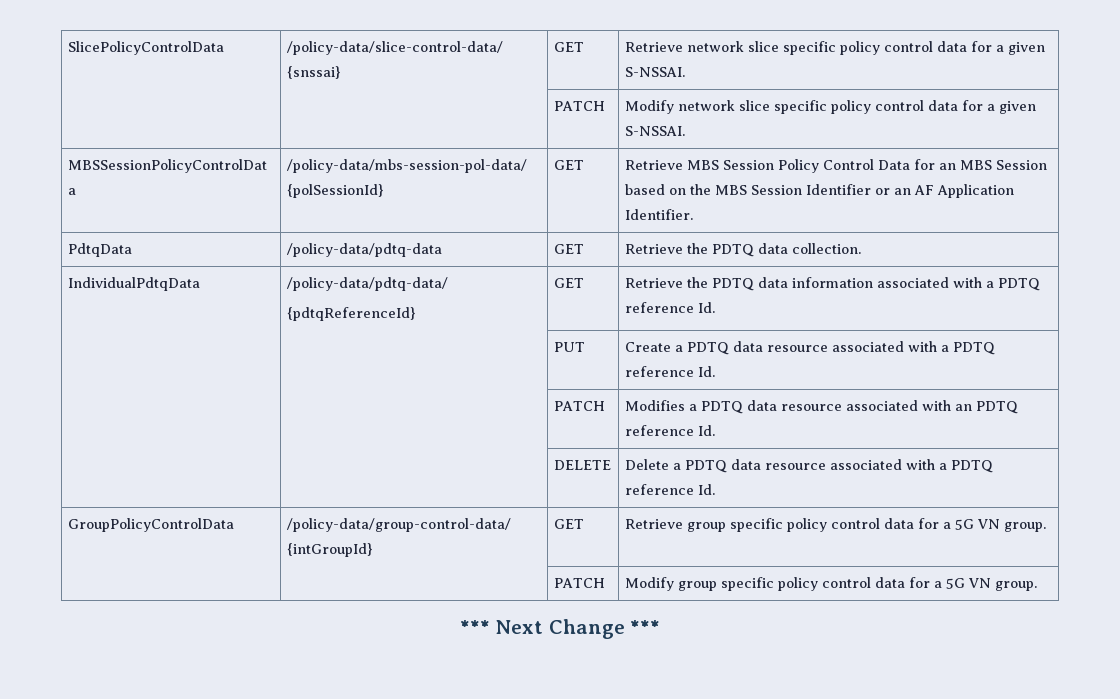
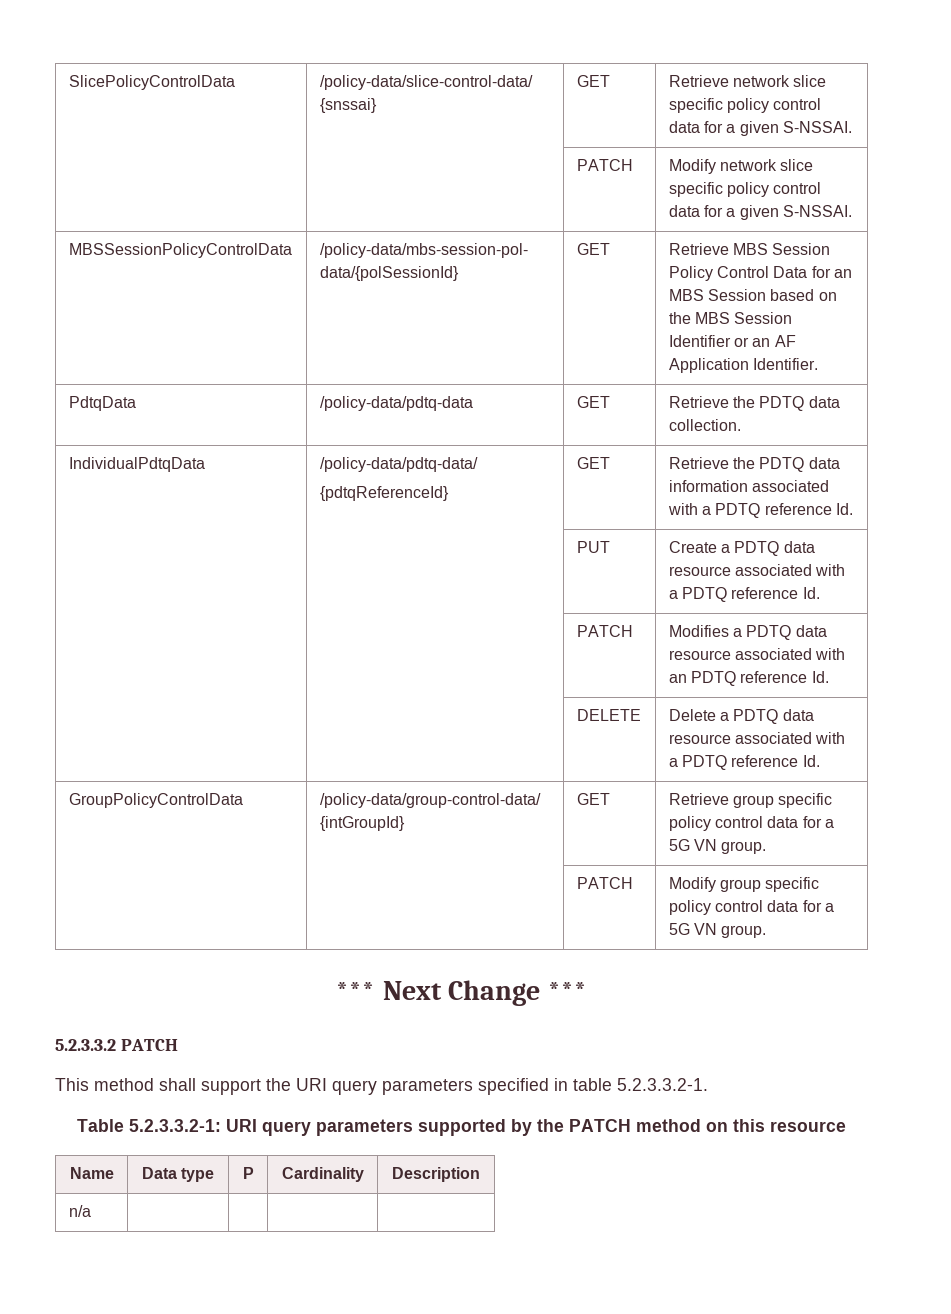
+ 5.2.3.3.2 PATCH
+ This method shall support the URI query parameters specified in table 5.2.3.3.2-1.
+ Table 5.2.3.3.2-1: URI query parameters supported by the PATCH method on this resource
+ Name | Data type | P | Cardinality | Description
+ n/a | | | |

